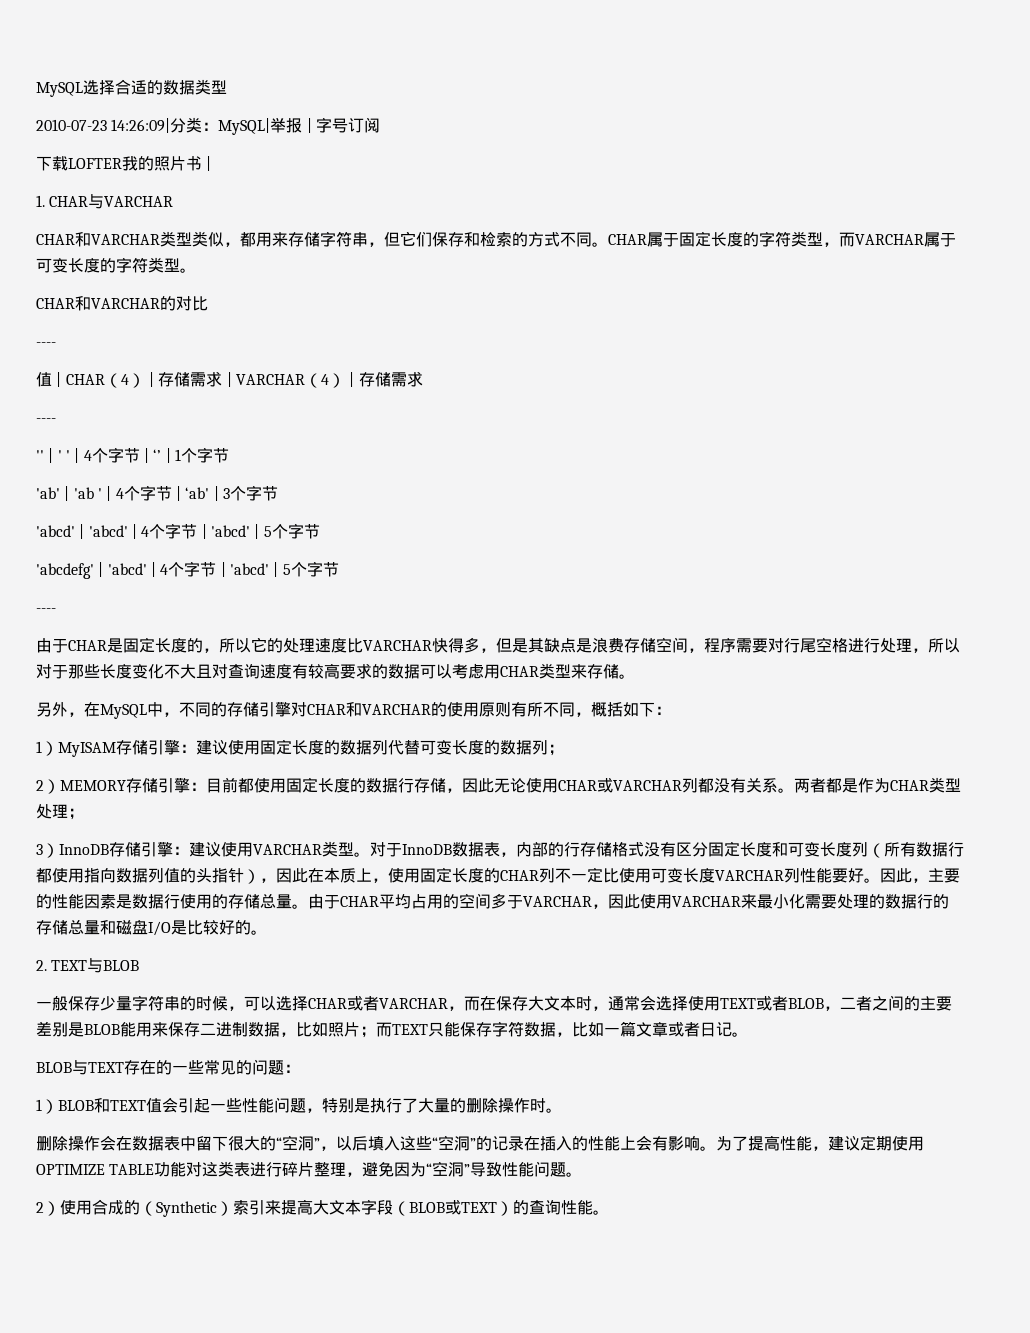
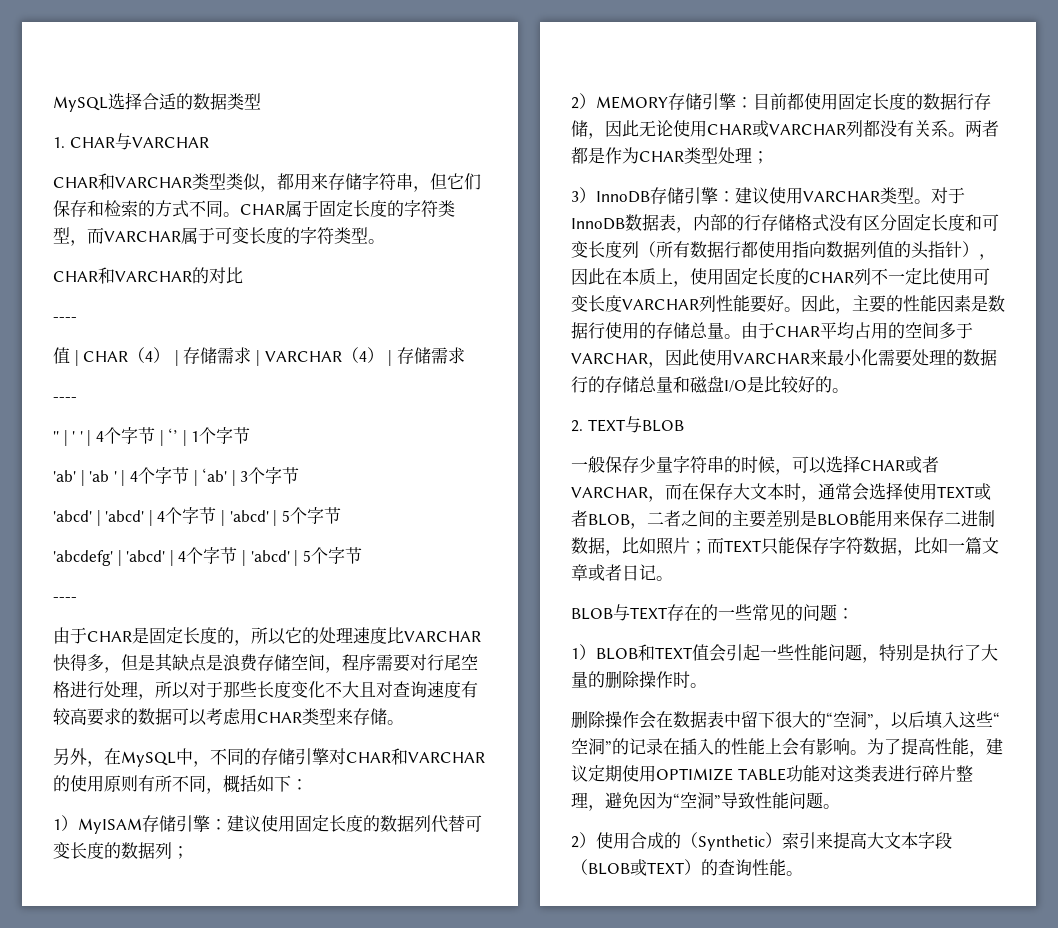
- 2010-07-23 14:26:09|分类：MySQL|举报 | 字号订阅
- 下载LOFTER我的照片书 |

